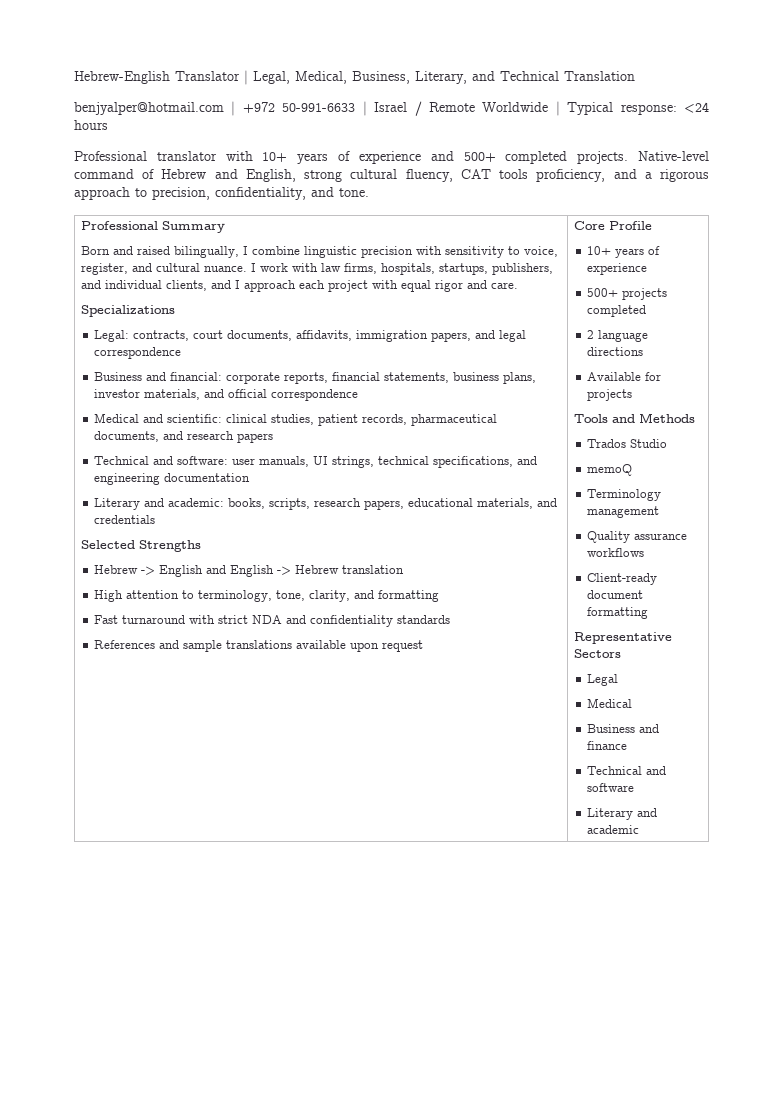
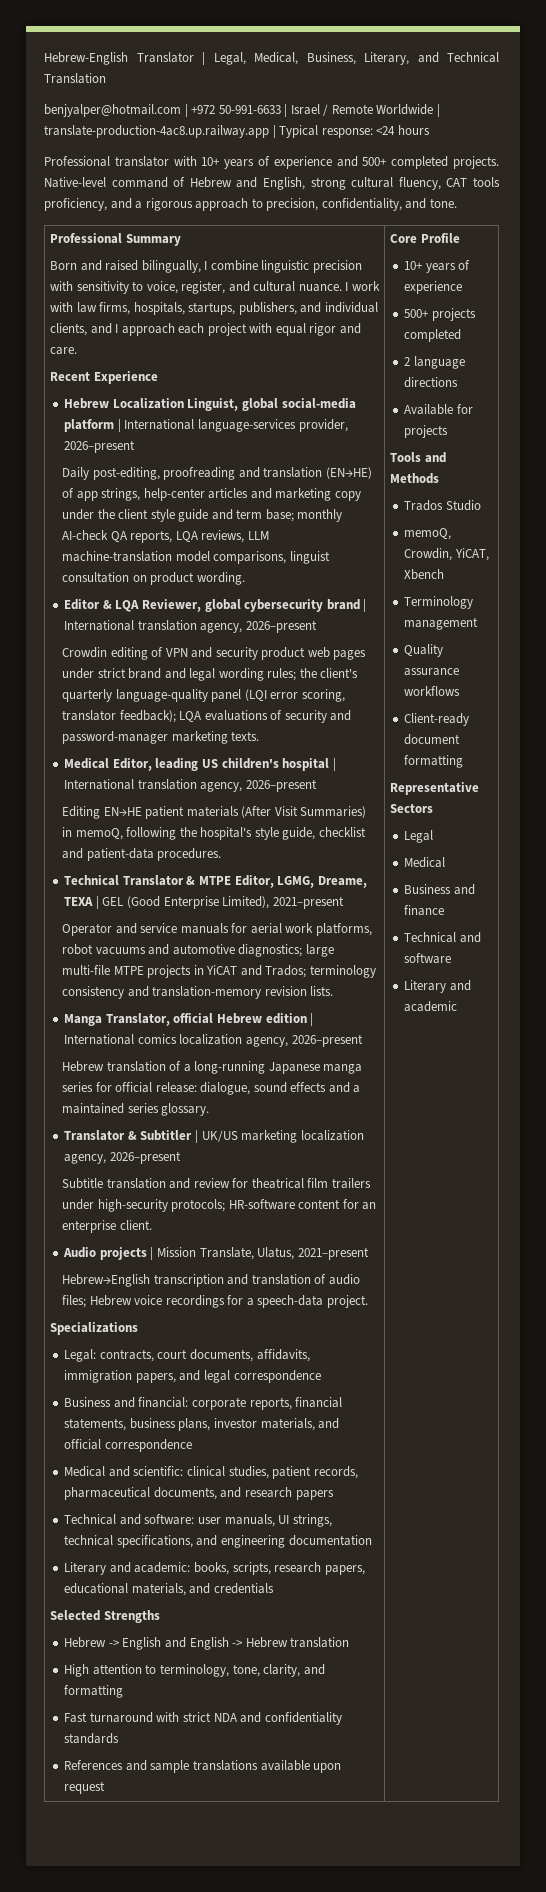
- benjyalper@hotmail.com | +972 50-991-6633 | Israel / Remote Worldwide | Typical response: <24 hours
+ benjyalper@hotmail.com | +972 50-991-6633 | Israel / Remote Worldwide | translate-production-4ac8.up.railway.app | Typical response: <24 hours
+ Recent Experience
+ Hebrew Localization Linguist, global social-media platform | International language-services provider, 2026–present
+ Daily post-editing, proofreading and translation (EN→HE) of app strings, help-center articles and marketing copy under the client style guide and term base; monthly AI-check QA reports, LQA reviews, LLM machine-translation model comparisons, linguist consultation on product wording.
+ Editor & LQA Reviewer, global cybersecurity brand | International translation agency, 2026–present
+ Crowdin editing of VPN and security product web pages under strict brand and legal wording rules; the client's quarterly language-quality panel (LQI error scoring, translator feedback); LQA evaluations of security and password-manager marketing texts.
+ Medical Editor, leading US children's hospital | International translation agency, 2026–present
+ Editing EN→HE patient materials (After Visit Summaries) in memoQ, following the hospital's style guide, checklist and patient-data procedures.
+ Technical Translator & MTPE Editor, LGMG, Dreame, TEXA | GEL (Good Enterprise Limited), 2021–present
+ Operator and service manuals for aerial work platforms, robot vacuums and automotive diagnostics; large multi-file MTPE projects in YiCAT and Trados; terminology consistency and translation-memory revision lists.
+ Manga Translator, official Hebrew edition | International comics localization agency, 2026–present
+ Hebrew translation of a long-running Japanese manga series for official release: dialogue, sound effects and a maintained series glossary.
+ Translator & Subtitler | UK/US marketing localization agency, 2026–present
+ Subtitle translation and review for theatrical film trailers under high-security protocols; HR-software content for an enterprise client.
+ Audio projects | Mission Translate, Ulatus, 2021–present
+ Hebrew→English transcription and translation of audio files; Hebrew voice recordings for a speech-data project.
- memoQ
+ memoQ, Crowdin, YiCAT, Xbench

